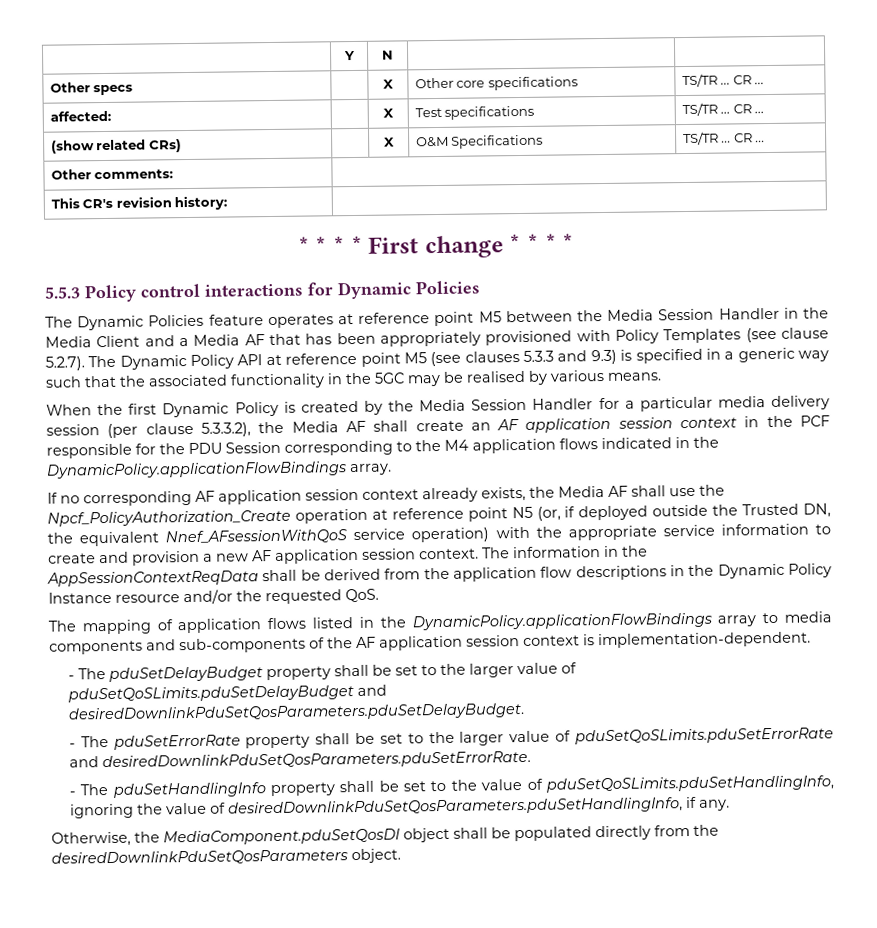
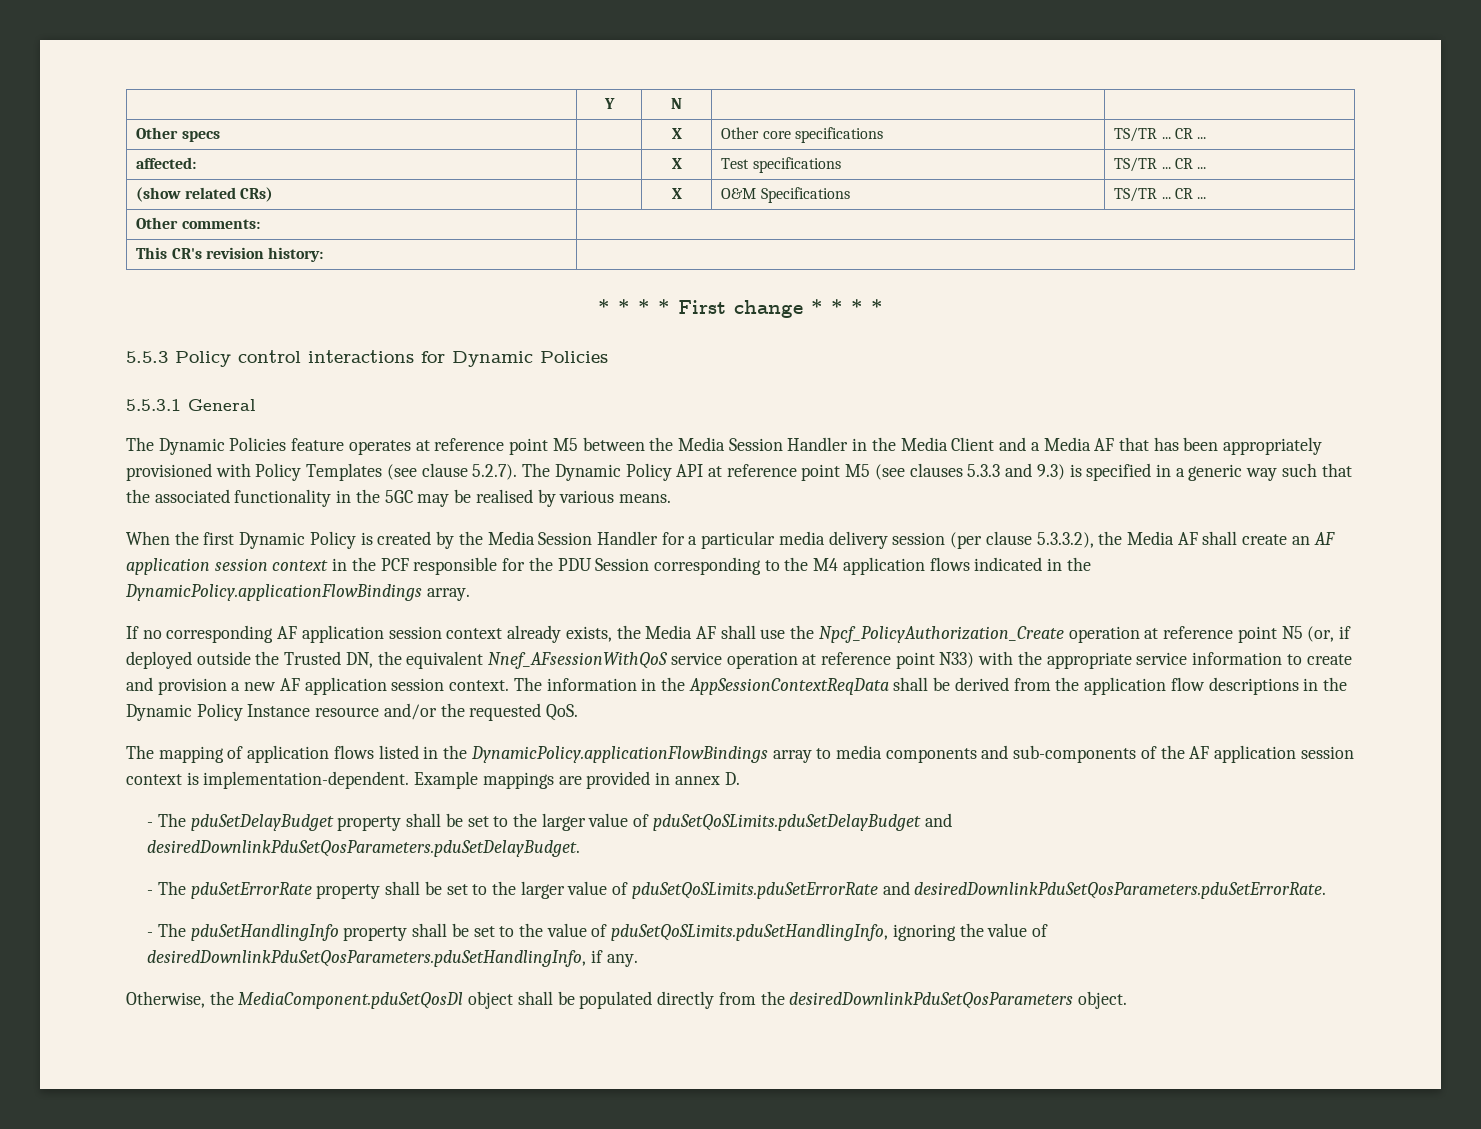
+ 5.5.3.1 General
- If no corresponding AF application session context already exists, the Media AF shall use the Npcf_PolicyAuthorization_Create operation at reference point N5 (or, if deployed outside the Trusted DN, the equivalent Nnef_AFsessionWithQoS service operation) with the appropriate service information to create and provision a new AF application session context.
+ If no corresponding AF application session context already exists, the Media AF shall use the Npcf_PolicyAuthorization_Create operation at reference point N5 (or, if deployed outside the Trusted DN, the equivalent Nnef_AFsessionWithQoS service operation at reference point N33) with the appropriate service information to create and provision a new AF application session context.
+ Example mappings are provided in annex D.

